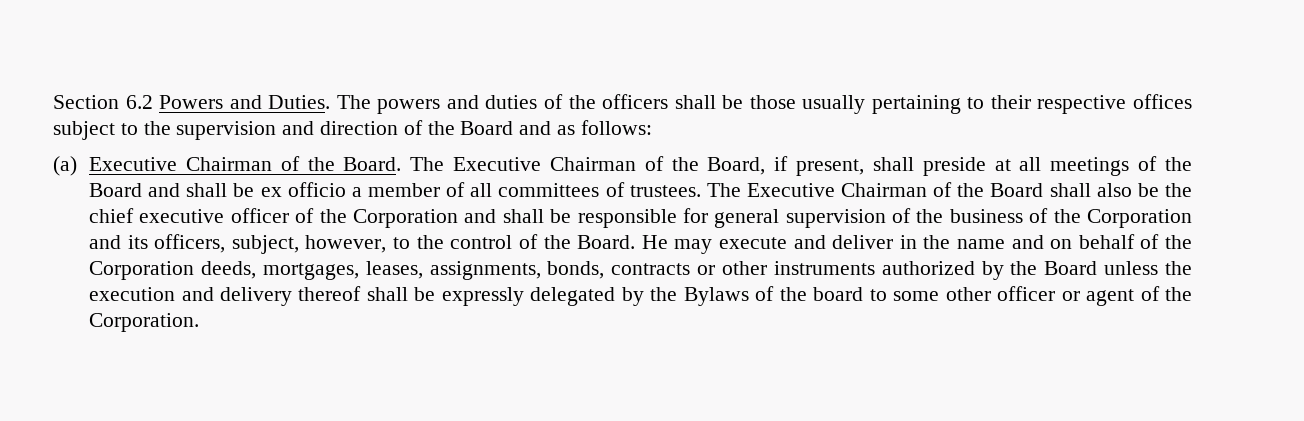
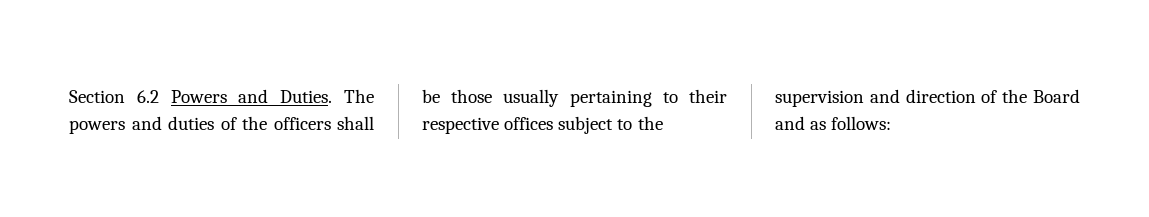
- (a) Executive Chairman of the Board. The Executive Chairman of the Board, if present, shall preside at all meetings of the Board and shall be ex officio a member of all committees of trustees. The Executive Chairman of the Board shall also be the chief executive officer of the Corporation and shall be responsible for general supervision of the business of the Corporation and its officers, subject, however, to the control of the Board. He may execute and deliver in the name and on behalf of the Corporation deeds, mortgages, leases, assignments, bonds, contracts or other instruments authorized by the Board unless the execution and delivery thereof shall be expressly delegated by the Bylaws of the board to some other officer or agent of the Corporation.

